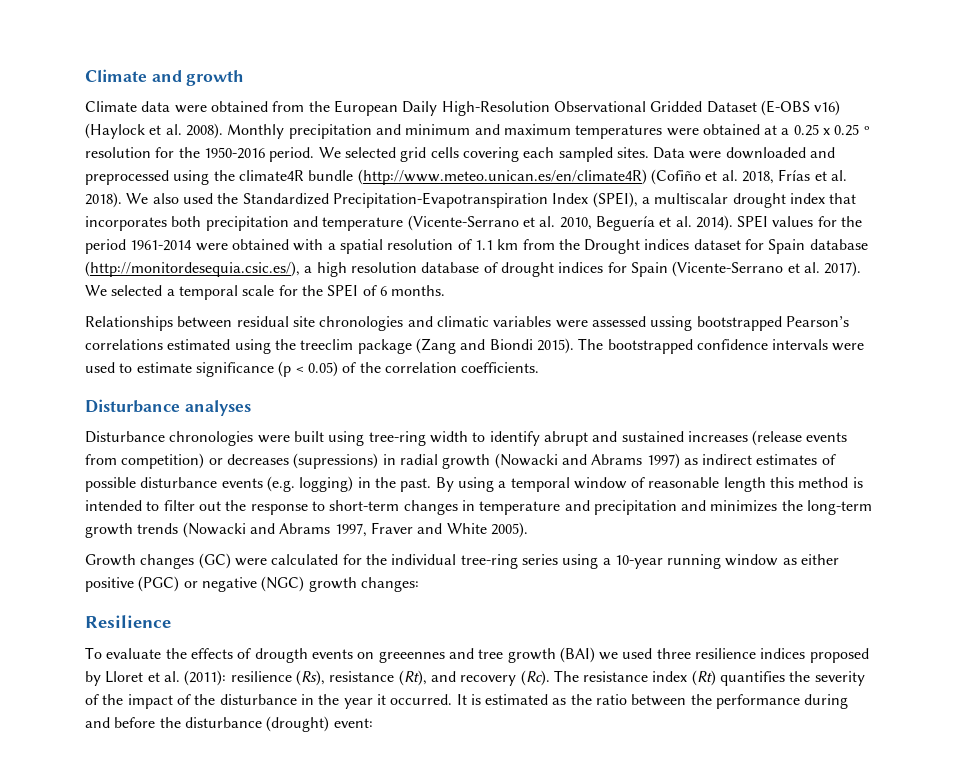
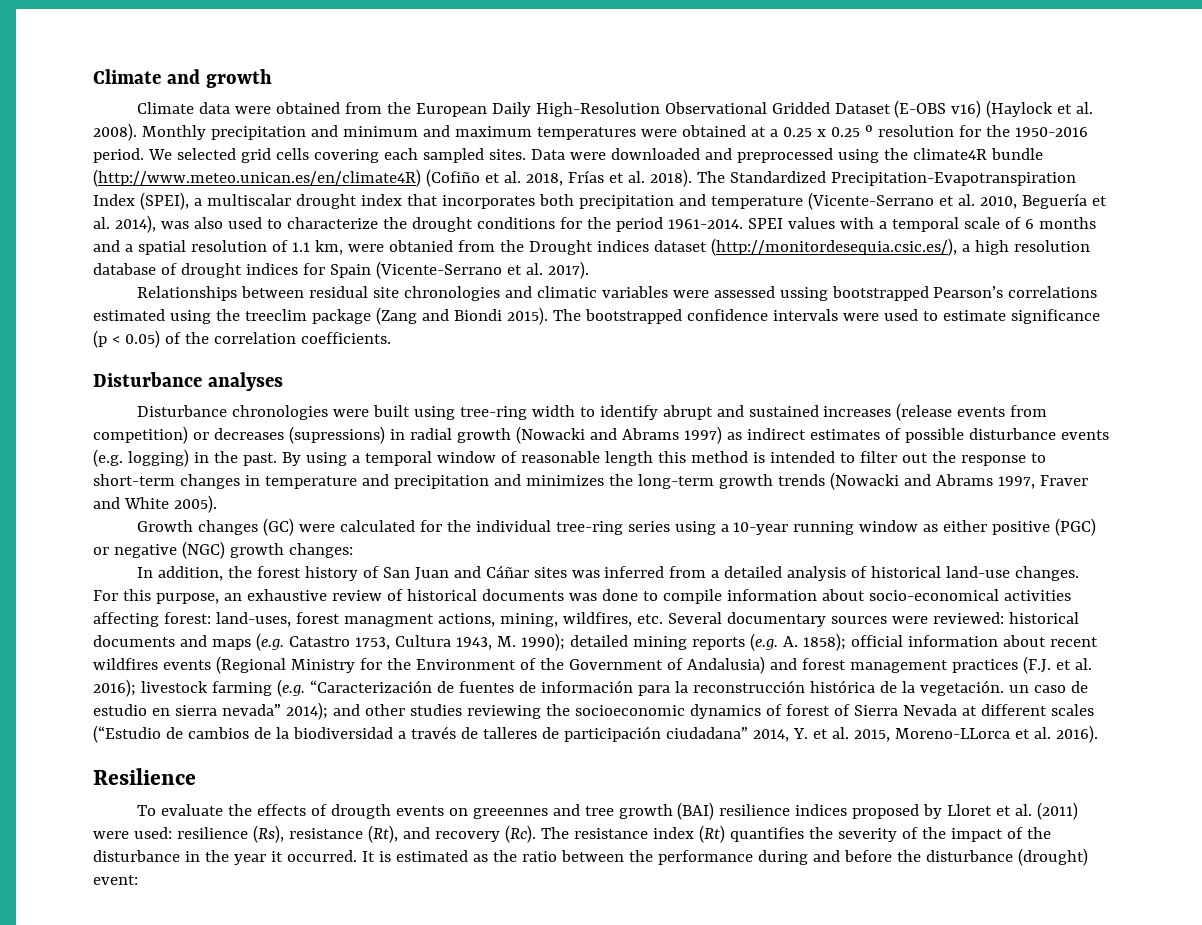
- We also used the Standardized Precipitation-Evapotranspiration Index (SPEI), a multiscalar drought index that incorporates both precipitation and temperature (Vicente-Serrano et al. 2010, Beguería et al. 2014). SPEI values for the period 1961-2014 were obtained with a spatial resolution of 1.1 km from the Drought indices dataset for Spain database (http://monitordesequia.csic.es/), a high resolution database of drought indices for Spain (Vicente-Serrano et al. 2017). We selected a temporal scale for the SPEI of 6 months.
+ The Standardized Precipitation-Evapotranspiration Index (SPEI), a multiscalar drought index that incorporates both precipitation and temperature (Vicente-Serrano et al. 2010, Beguería et al. 2014), was also used to characterize the drought conditions for the period 1961-2014. SPEI values with a temporal scale of 6 months and a spatial resolution of 1.1 km, were obtanied from the Drought indices dataset (http://monitordesequia.csic.es/), a high resolution database of drought indices for Spain (Vicente-Serrano et al. 2017).
+ In addition, the forest history of San Juan and Cáñar sites was inferred from a detailed analysis of historical land-use changes. For this purpose, an exhaustive review of historical documents was done to compile information about socio-economical activities affecting forest: land-uses, forest managment actions, mining, wildfires, etc. Several documentary sources were reviewed: historical documents and maps (e.g. Catastro 1753, Cultura 1943, M. 1990); detailed mining reports (e.g. A. 1858); official information about recent wildfires events (Regional Ministry for the Environment of the Government of Andalusia) and forest management practices (F.J. et al. 2016); livestock farming (e.g. “Caracterización de fuentes de información para la reconstrucción histórica de la vegetación. un caso de estudio en sierra nevada” 2014); and other studies reviewing the socioeconomic dynamics of forest of Sierra Nevada at different scales (“Estudio de cambios de la biodiversidad a través de talleres de participación ciudadana” 2014, Y. et al. 2015, Moreno-LLorca et al. 2016).
- To evaluate the effects of drougth events on greeennes and tree growth (BAI) we used three resilience indices proposed by Lloret et al. (2011): resilience (Rs), resistance (Rt), and recovery (Rc). The resistance index (Rt) quantifies the severity of the impact of the disturbance in the year it occurred.
+ To evaluate the effects of drougth events on greeennes and tree growth (BAI) resilience indices proposed by Lloret et al. (2011) were used: resilience (Rs), resistance (Rt), and recovery (Rc). The resistance index (Rt) quantifies the severity of the impact of the disturbance in the year it occurred.

